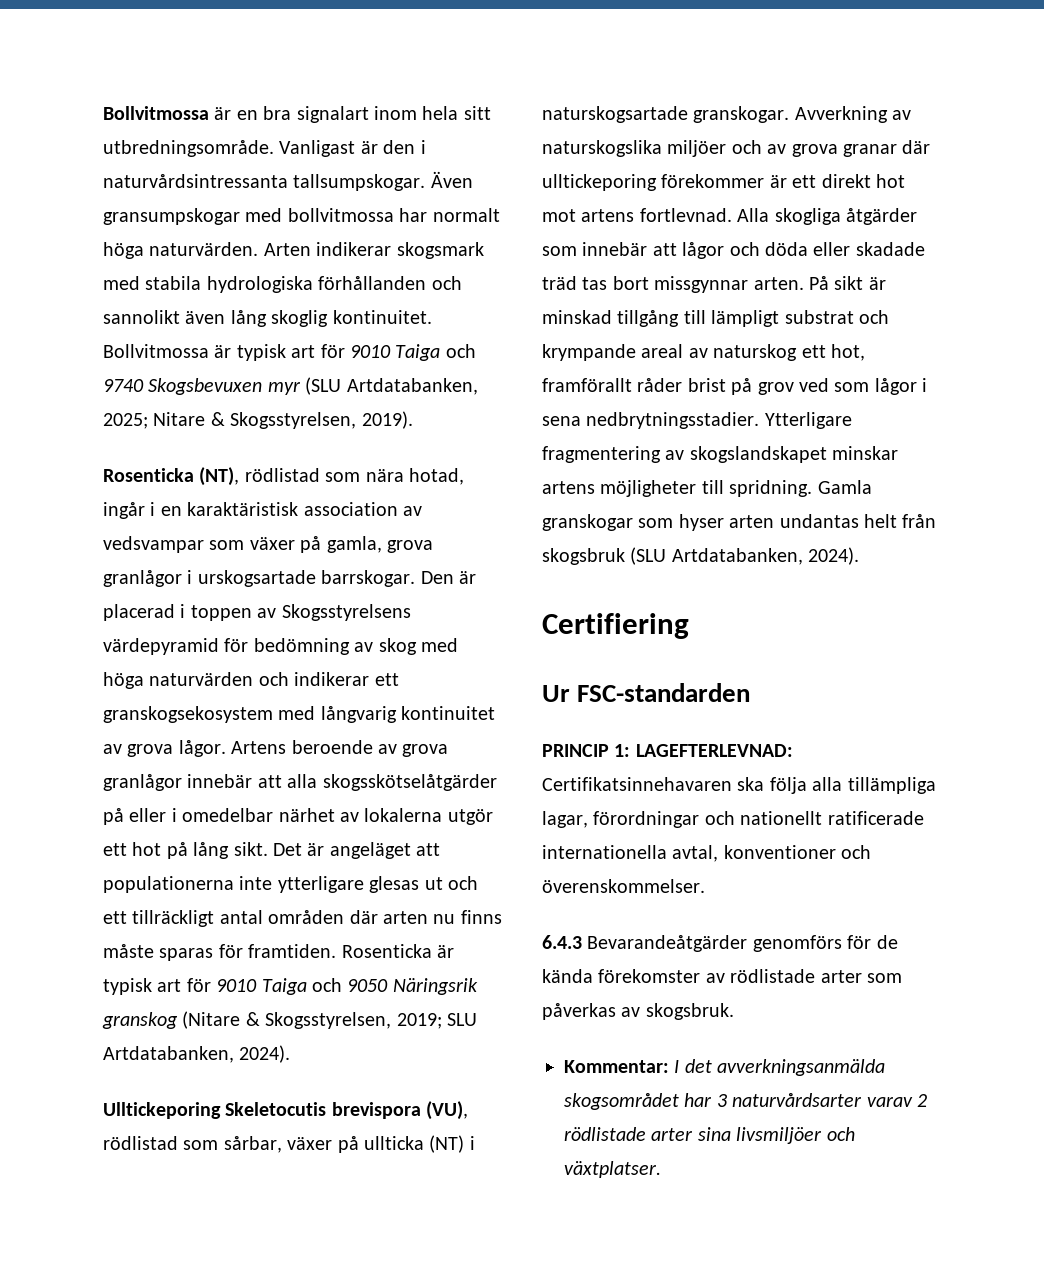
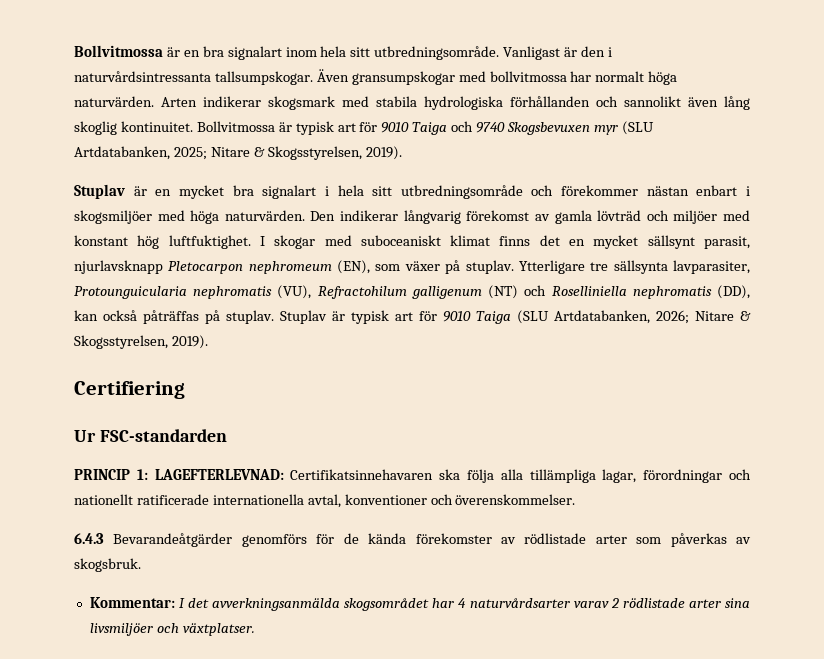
- Rosenticka (NT), rödlistad som nära hotad, ingår i en karaktäristisk association av vedsvampar som växer på gamla, grova granlågor i urskogsartade barrskogar. Den är placerad i toppen av Skogsstyrelsens värdepyramid för bedömning av skog med höga naturvärden och indikerar ett granskogsekosystem med långvarig kontinuitet av grova lågor. Artens beroende av grova granlågor innebär att alla skogsskötselåtgärder på eller i omedelbar närhet av lokalerna utgör ett hot på lång sikt. Det är angeläget att populationerna inte ytterligare glesas ut och ett tillräckligt antal områden där arten nu finns måste sparas för framtiden. Rosenticka är typisk art för 9010 Taiga och 9050 Näringsrik granskog (Nitare & Skogsstyrelsen, 2019; SLU Artdatabanken, 2024).
- Ulltickeporing Skeletocutis brevispora (VU), rödlistad som sårbar, växer på ullticka (NT) i naturskogsartade granskogar. Avverkning av naturskogslika miljöer och av grova granar där ulltickeporing förekommer är ett direkt hot mot artens fortlevnad. Alla skogliga åtgärder som innebär att lågor och döda eller skadade träd tas bort missgynnar arten. På sikt är minskad tillgång till lämpligt substrat och krympande areal av naturskog ett hot, framförallt råder brist på grov ved som lågor i sena nedbrytningsstadier. Ytterligare fragmentering av skogslandskapet minskar artens möjligheter till spridning. Gamla granskogar som hyser arten undantas helt från skogsbruk (SLU Artdatabanken, 2024).
+ Stuplav är en mycket bra signalart i hela sitt utbredningsområde och förekommer nästan enbart i skogsmiljöer med höga naturvärden. Den indikerar långvarig förekomst av gamla lövträd och miljöer med konstant hög luftfuktighet. I skogar med suboceaniskt klimat finns det en mycket sällsynt parasit, njurlavsknapp Pletocarpon nephromeum (EN), som växer på stuplav. Ytterligare tre sällsynta lavparasiter, Protounguicularia nephromatis (VU), Refractohilum galligenum (NT) och Roselliniella nephromatis (DD), kan också påträffas på stuplav. Stuplav är typisk art för 9010 Taiga (SLU Artdatabanken, 2026; Nitare & Skogsstyrelsen, 2019).
- Kommentar: I det avverkningsanmälda skogsområdet har 3 naturvårdsarter varav 2 rödlistade arter sina livsmiljöer och växtplatser.
+ Kommentar: I det avverkningsanmälda skogsområdet har 4 naturvårdsarter varav 2 rödlistade arter sina livsmiljöer och växtplatser.

